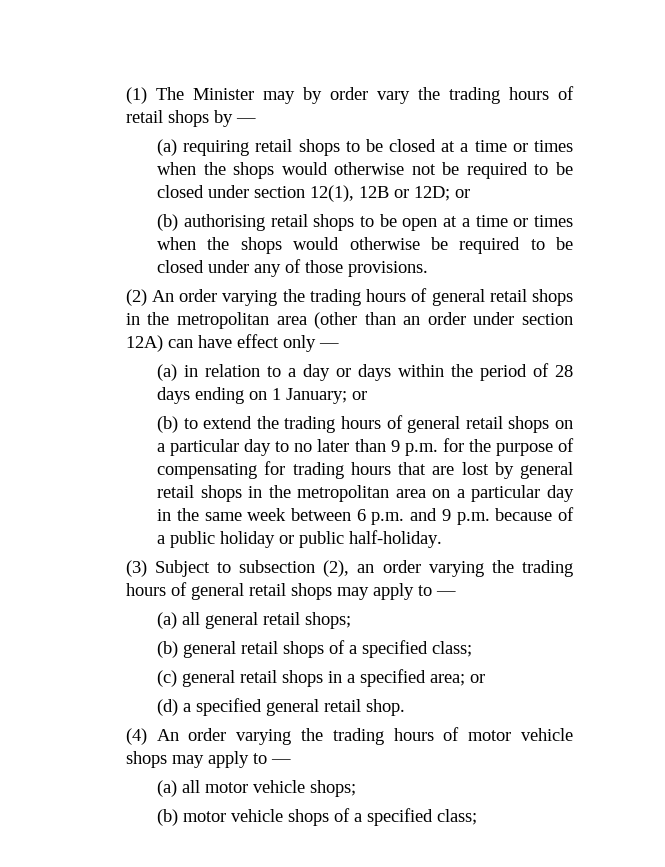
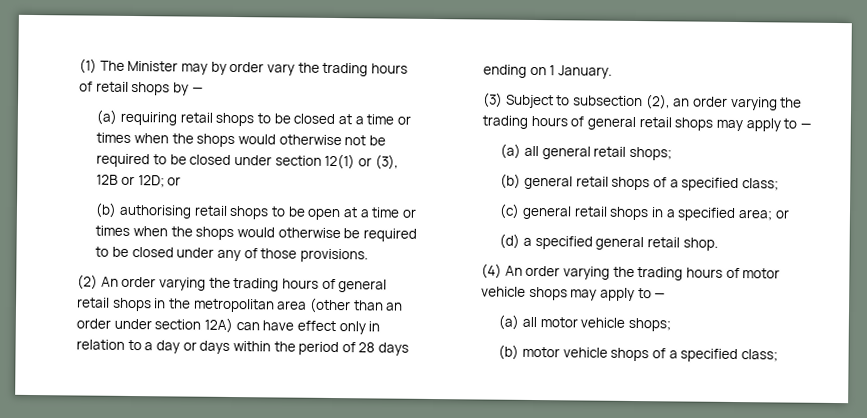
- (a) requiring retail shops to be closed at a time or times when the shops would otherwise not be required to be closed under section 12(1), 12B or 12D; or
+ (a) requiring retail shops to be closed at a time or times when the shops would otherwise not be required to be closed under section 12(1) or (3), 12B or 12D; or
- (2) An order varying the trading hours of general retail shops in the metropolitan area (other than an order under section 12A) can have effect only —
- (a) in relation to a day or days within the period of 28 days ending on 1 January; or
- (b) to extend the trading hours of general retail shops on a particular day to no later than 9 p.m. for the purpose of compensating for trading hours that are lost by general retail shops in the metropolitan area on a particular day in the same week between 6 p.m. and 9 p.m. because of a public holiday or public half-holiday.
+ (2) An order varying the trading hours of general retail shops in the metropolitan area (other than an order under section 12A) can have effect only in relation to a day or days within the period of 28 days ending on 1 January.

